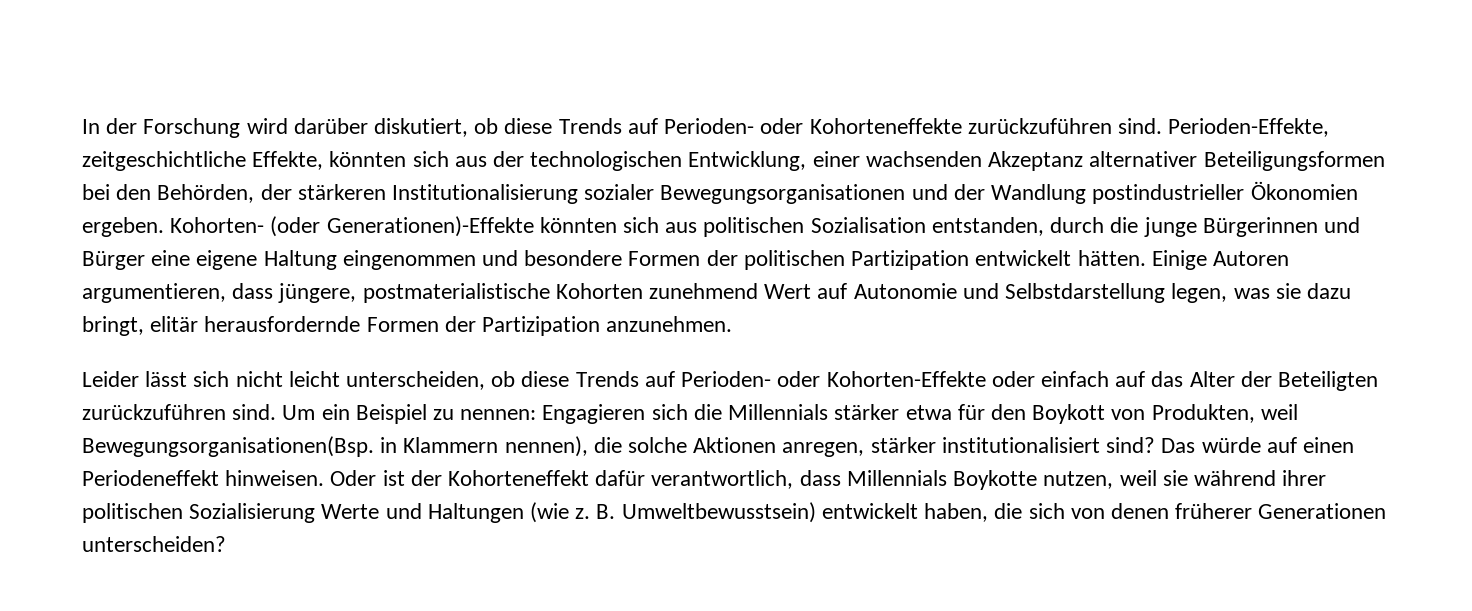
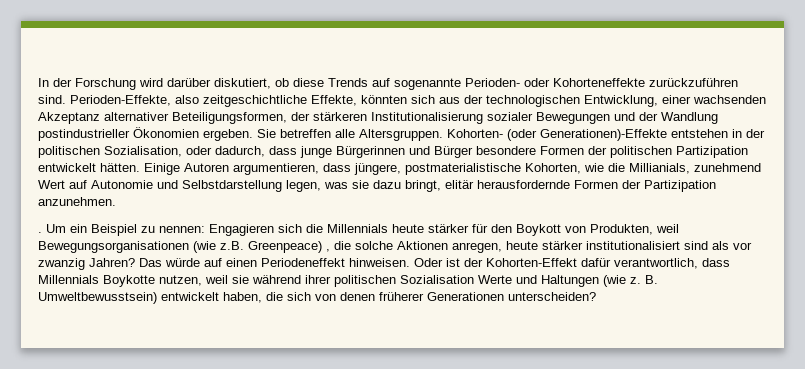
- In der Forschung wird darüber diskutiert, ob diese Trends auf Perioden- oder Kohorteneffekte zurückzuführen sind.
+ In der Forschung wird darüber diskutiert, ob diese Trends auf sogenannte Perioden- oder Kohorteneffekte zurückzuführen sind.
- Perioden-Effekte, zeitgeschichtliche Effekte, könnten sich aus der technologischen Entwicklung, einer wachsenden Akzeptanz alternativer Beteiligungsformen bei den Behörden, der stärkeren Institutionalisierung sozialer Bewegungsorganisationen und der Wandlung postindustrieller Ökonomien ergeben.
+ Perioden-Effekte, also zeitgeschichtliche Effekte, könnten sich aus der technologischen Entwicklung, einer wachsenden Akzeptanz alternativer Beteiligungsformen, der stärkeren Institutionalisierung sozialer Bewegungen und der Wandlung postindustrieller Ökonomien ergeben.
- Kohorten- (oder Generationen)-Effekte könnten sich aus politischen Sozialisation entstanden, durch die junge Bürgerinnen und Bürger eine eigene Haltung eingenommen und besondere Formen der politischen Partizipation entwickelt hätten.
+ Sie betreffen alle Altersgruppen. Kohorten- (oder Generationen)-Effekte entstehen in der politischen Sozialisation, oder dadurch, dass junge Bürgerinnen und Bürger besondere Formen der politischen Partizipation entwickelt hätten.
- Einige Autoren argumentieren, dass jüngere, postmaterialistische Kohorten zunehmend Wert auf Autonomie und Selbstdarstellung legen, was sie dazu bringt, elitär herausfordernde Formen der Partizipation anzunehmen.
+ Einige Autoren argumentieren, dass jüngere, postmaterialistische Kohorten, wie die Millianials, zunehmend Wert auf Autonomie und Selbstdarstellung legen, was sie dazu bringt, elitär herausfordernde Formen der Partizipation anzunehmen.
- Leider lässt sich nicht leicht unterscheiden, ob diese Trends auf Perioden- oder Kohorten-Effekte oder einfach auf das Alter der Beteiligten zurückzuführen sind.
+ .
- Um ein Beispiel zu nennen: Engagieren sich die Millennials stärker etwa für den Boykott von Produkten, weil Bewegungsorganisationen(Bsp. in Klammern nennen), die solche Aktionen anregen, stärker institutionalisiert sind?
+ Um ein Beispiel zu nennen: Engagieren sich die Millennials heute stärker für den Boykott von Produkten, weil Bewegungsorganisationen (wie z.B. Greenpeace) , die solche Aktionen anregen, heute stärker institutionalisiert sind als vor zwanzig Jahren?
- Oder ist der Kohorteneffekt dafür verantwortlich, dass Millennials Boykotte nutzen, weil sie während ihrer politischen Sozialisierung Werte und Haltungen (wie z.
+ Oder ist der Kohorten-Effekt dafür verantwortlich, dass Millennials Boykotte nutzen, weil sie während ihrer politischen Sozialisation Werte und Haltungen (wie z.

